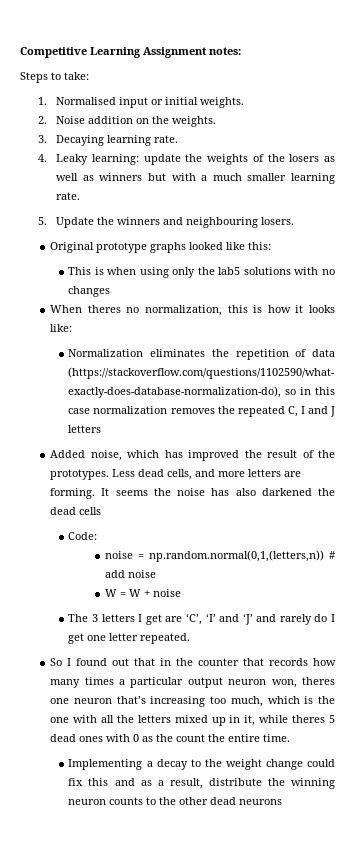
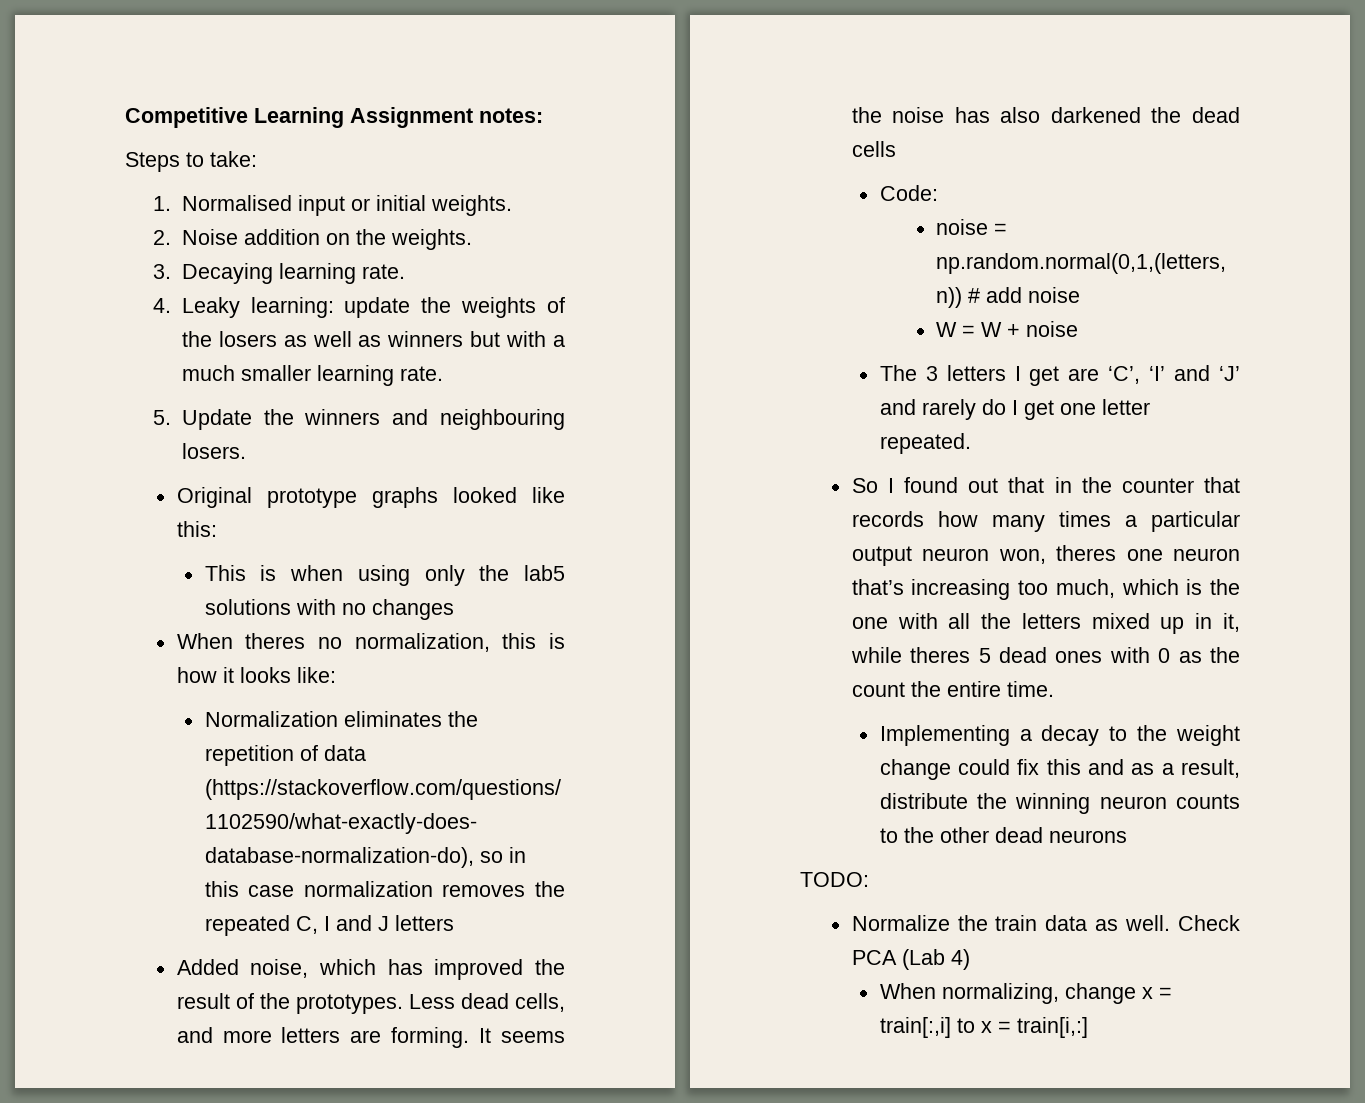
+ TODO:
+ Normalize the train data as well. Check PCA (Lab 4)
+ When normalizing, change x = train[:,i] to x = train[i,:]

